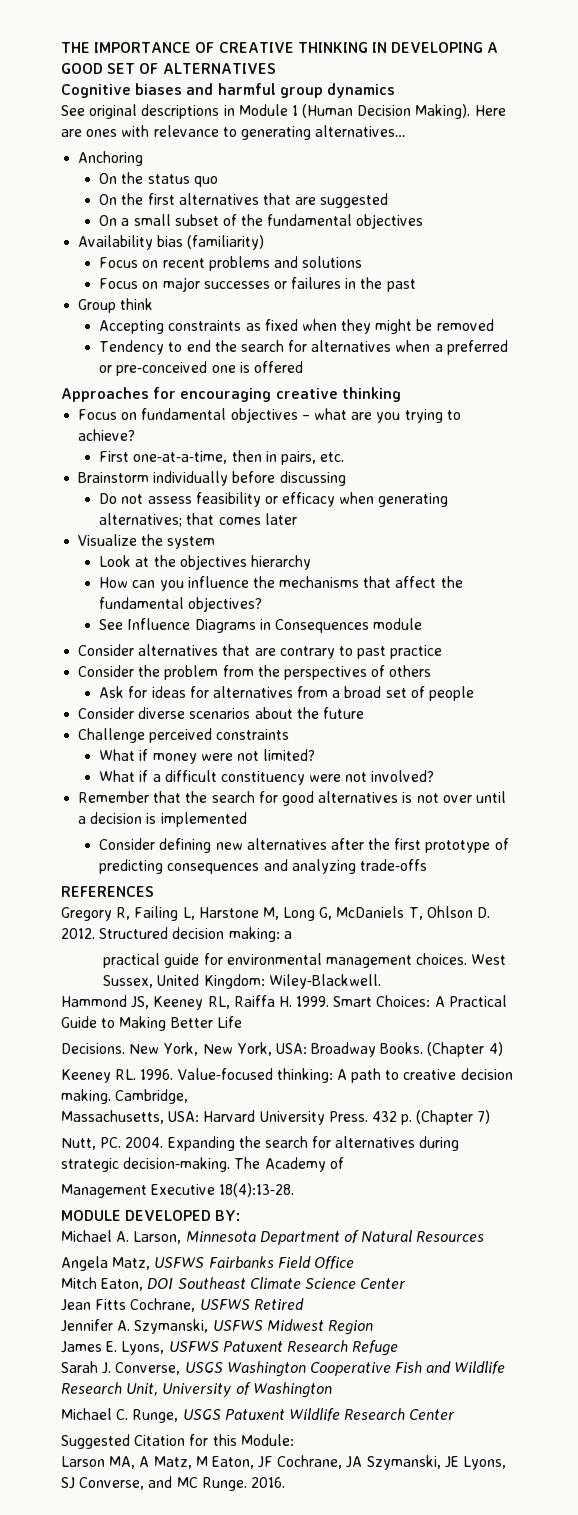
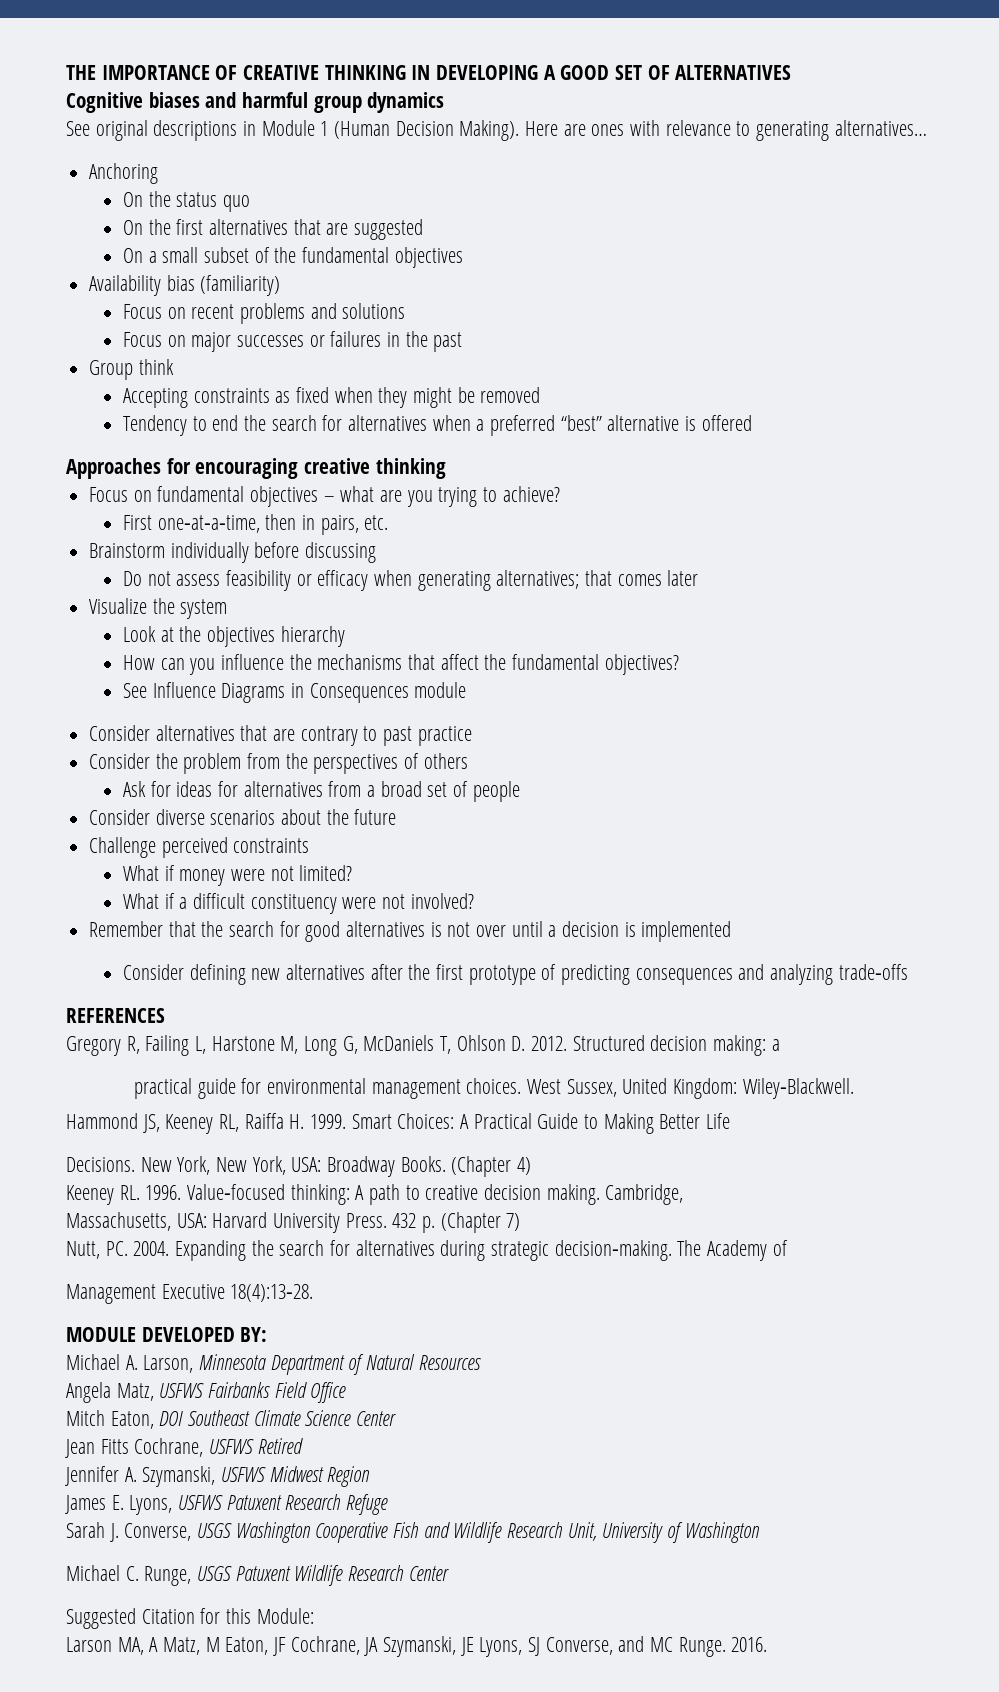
- Tendency to end the search for alternatives when a preferred or pre‐conceived one is offered
+ Tendency to end the search for alternatives when a preferred “best” alternative is offered

